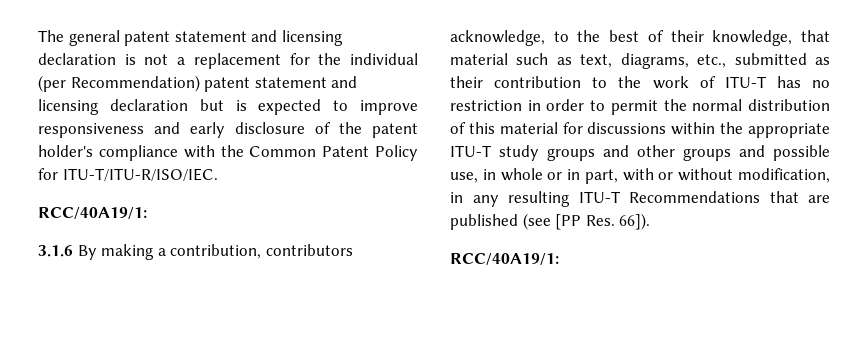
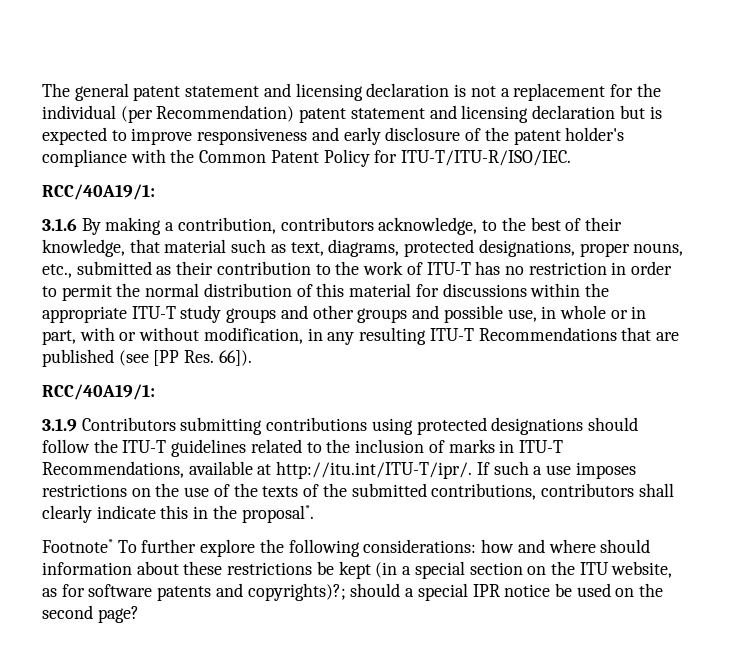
- 3.1.6 By making a contribution, contributors acknowledge, to the best of their knowledge, that material such as text, diagrams, etc., submitted as their contribution to the work of ITU-T has no restriction in order to permit the normal distribution of this material for discussions within the appropriate ITU-T study groups and other groups and possible use, in whole or in part, with or without modification, in any resulting ITU-T Recommendations that are published (see [PP Res. 66]).
+ 3.1.6 By making a contribution, contributors acknowledge, to the best of their knowledge, that material such as text, diagrams, protected designations, proper nouns, etc., submitted as their contribution to the work of ITU-T has no restriction in order to permit the normal distribution of this material for discussions within the appropriate ITU-T study groups and other groups and possible use, in whole or in part, with or without modification, in any resulting ITU-T Recommendations that are published (see [PP Res. 66]).
+ 3.1.9 Contributors submitting contributions using protected designations should follow the ITU-T guidelines related to the inclusion of marks in ITU-T Recommendations, available at http://itu.int/ITU-T/ipr/. If such a use imposes restrictions on the use of the texts of the submitted contributions, contributors shall clearly indicate this in the proposal*.
+ Footnote* To further explore the following considerations: how and where should information about these restrictions be kept (in a special section on the ITU website, as for software patents and copyrights)?; should a special IPR notice be used on the second page?

